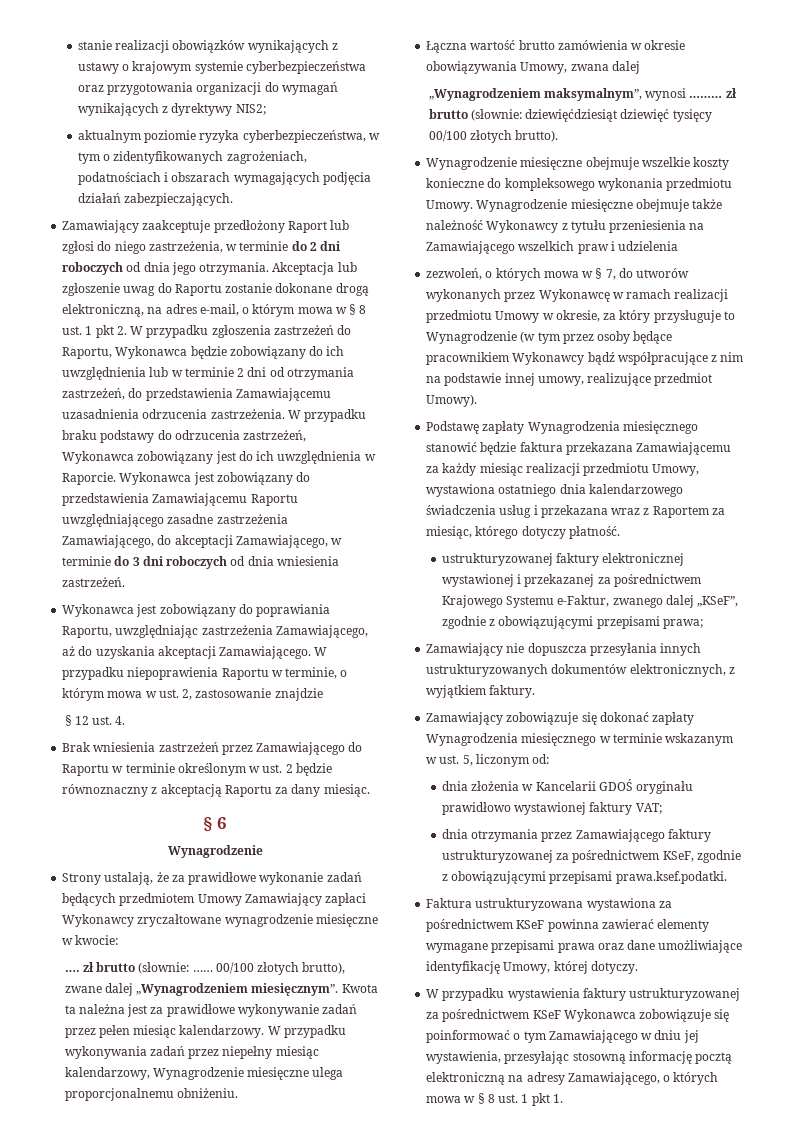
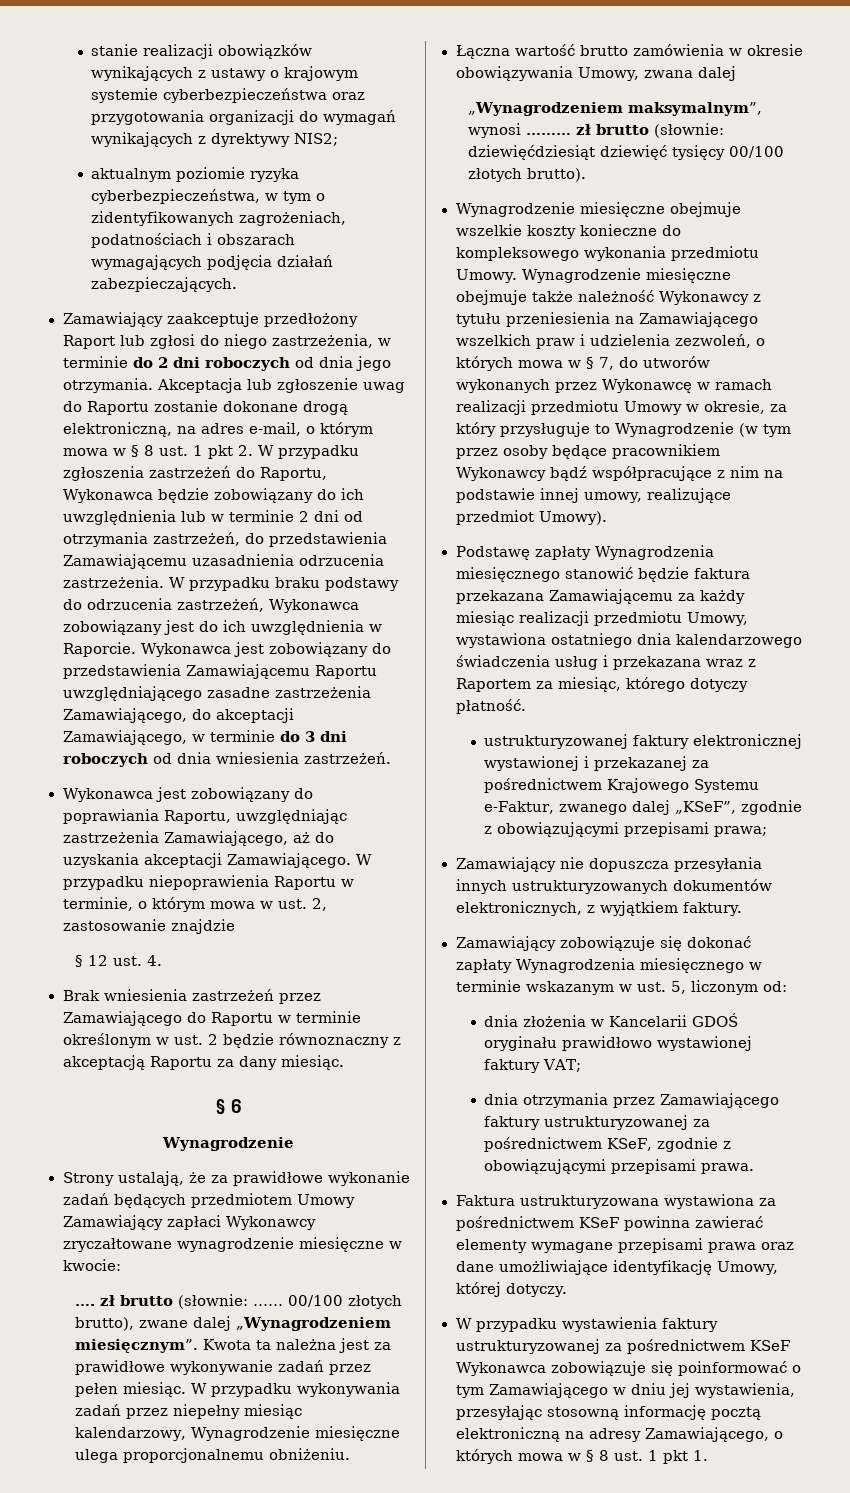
- Kwota ta należna jest za prawidłowe wykonywanie zadań przez pełen miesiąc kalendarzowy.
+ Kwota ta należna jest za prawidłowe wykonywanie zadań przez pełen miesiąc.
- Wynagrodzenie miesięczne obejmuje także należność Wykonawcy z tytułu przeniesienia na Zamawiającego wszelkich praw i udzielenia
- zezwoleń, o których mowa w § 7, do utworów wykonanych przez Wykonawcę w ramach realizacji przedmiotu Umowy w okresie, za który przysługuje to Wynagrodzenie (w tym przez osoby będące pracownikiem Wykonawcy bądź współpracujące z nim na podstawie innej umowy, realizujące przedmiot Umowy).
+ Wynagrodzenie miesięczne obejmuje także należność Wykonawcy z tytułu przeniesienia na Zamawiającego wszelkich praw i udzielenia zezwoleń, o których mowa w § 7, do utworów wykonanych przez Wykonawcę w ramach realizacji przedmiotu Umowy w okresie, za który przysługuje to Wynagrodzenie (w tym przez osoby będące pracownikiem Wykonawcy bądź współpracujące z nim na podstawie innej umowy, realizujące przedmiot Umowy).
- dnia otrzymania przez Zamawiającego faktury ustrukturyzowanej za pośrednictwem KSeF, zgodnie z obowiązującymi przepisami prawa.ksef.podatki.
+ dnia otrzymania przez Zamawiającego faktury ustrukturyzowanej za pośrednictwem KSeF, zgodnie z obowiązującymi przepisami prawa.

